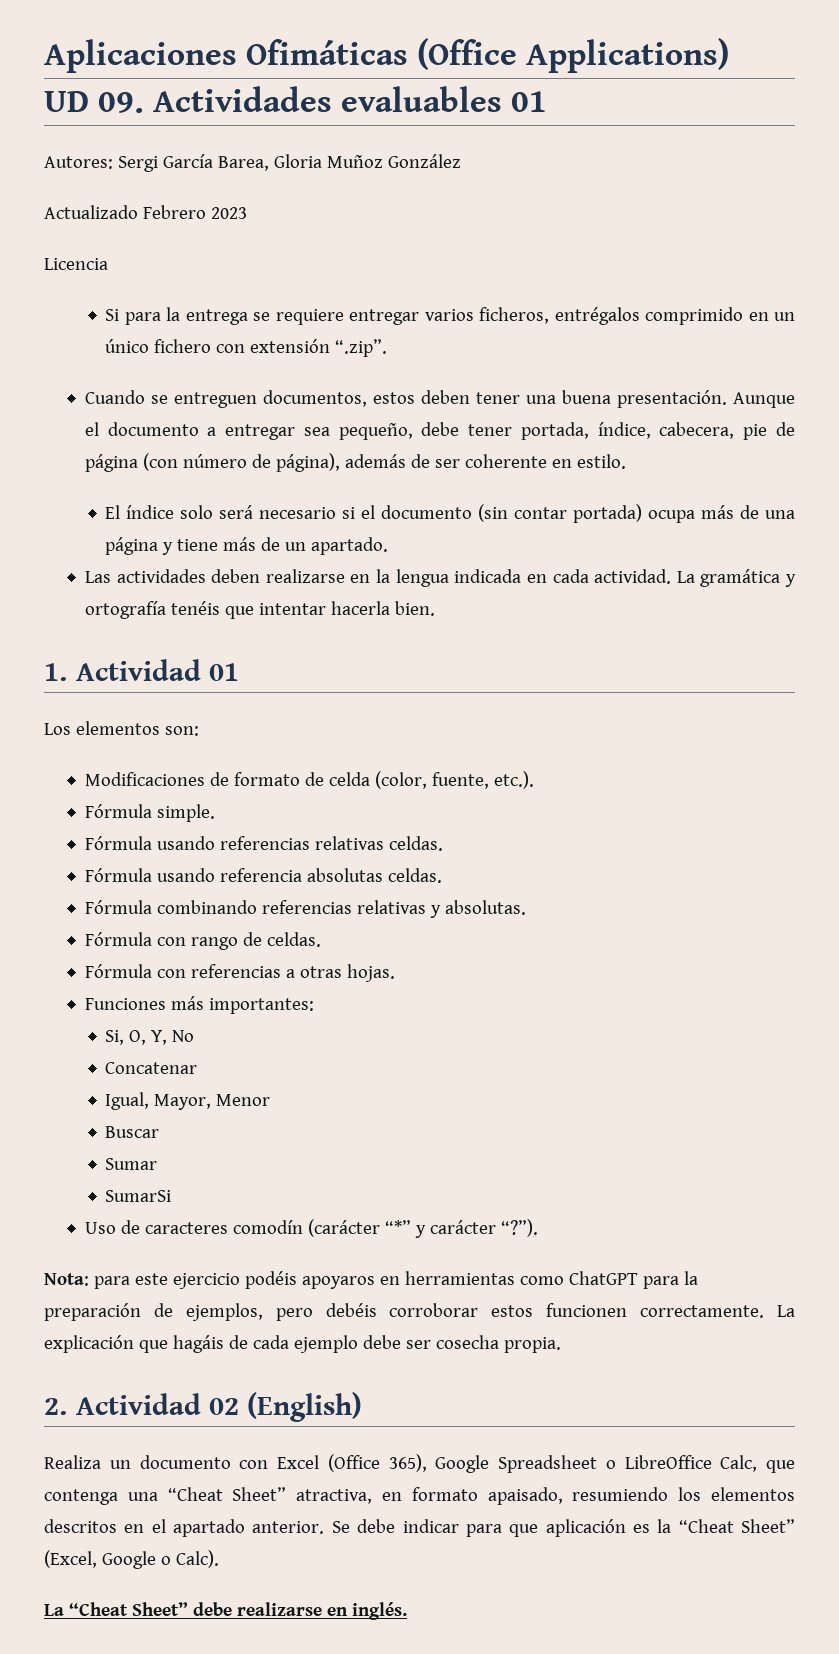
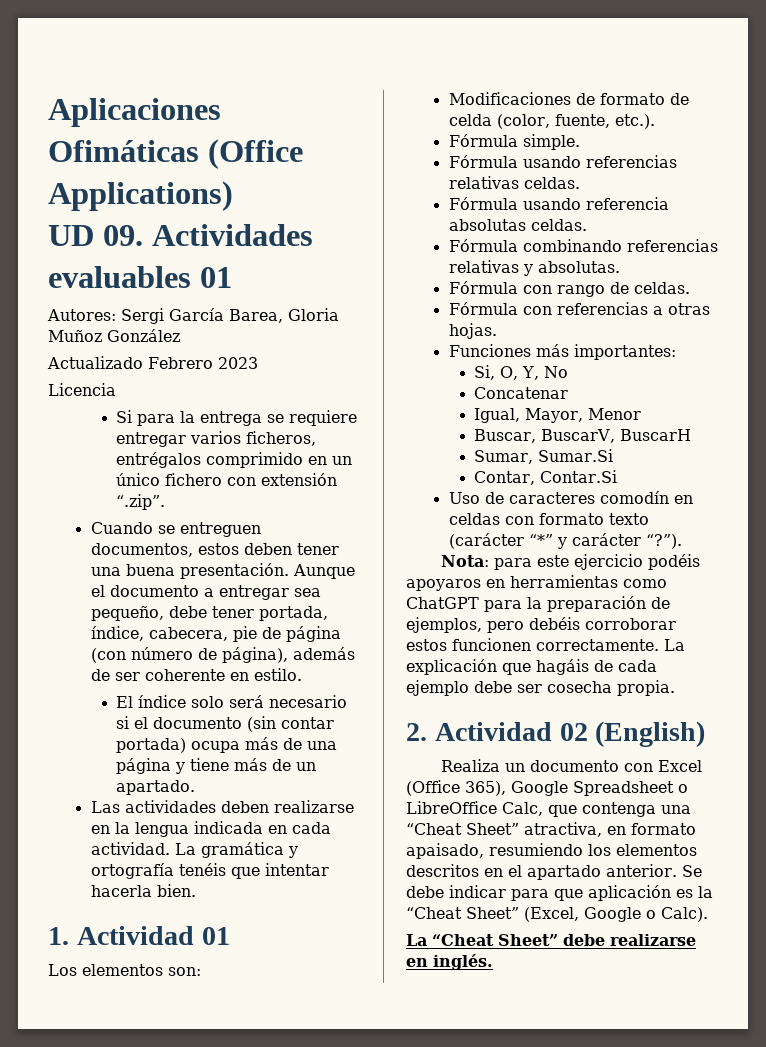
- Buscar
- Sumar
- SumarSi
+ Buscar, BuscarV, BuscarH
+ Sumar, Sumar.Si
+ Contar, Contar.Si
- Uso de caracteres comodín (carácter “*” y carácter “?”).
+ Uso de caracteres comodín en celdas con formato texto (carácter “*” y carácter “?”).

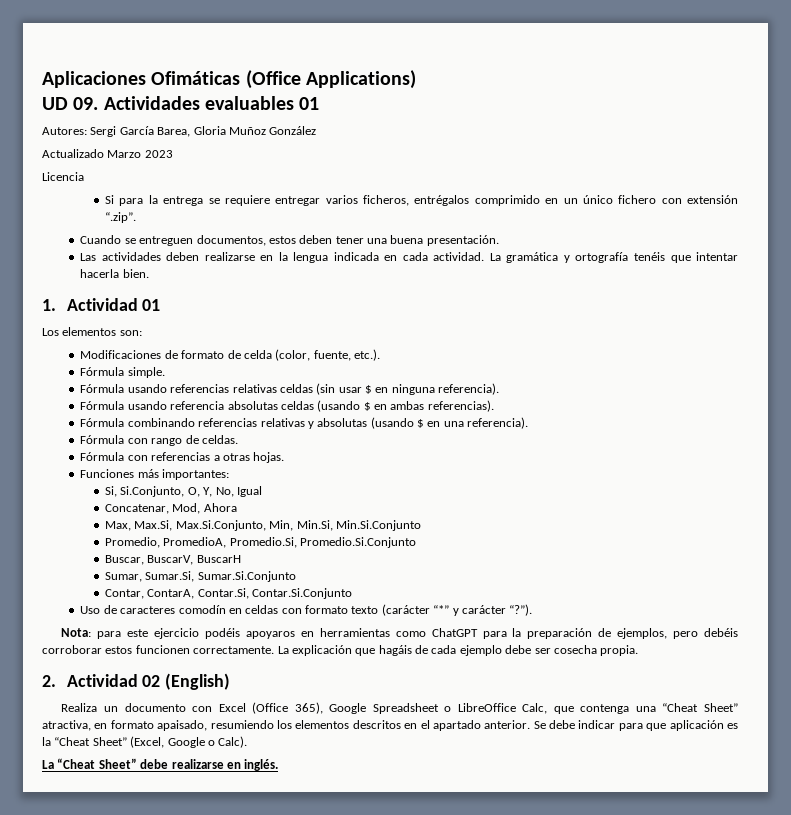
- Actualizado Febrero 2023
+ Actualizado Marzo 2023
- Aunque el documento a entregar sea pequeño, debe tener portada, índice, cabecera, pie de página (con número de página), además de ser coherente en estilo.
- El índice solo será necesario si el documento (sin contar portada) ocupa más de una página y tiene más de un apartado.
- Fórmula usando referencias relativas celdas.
- Fórmula usando referencia absolutas celdas.
+ Fórmula usando referencias relativas celdas (sin usar $ en ninguna referencia).
+ Fórmula usando referencia absolutas celdas (usando $ en ambas referencias).
- Fórmula combinando referencias relativas y absolutas.
+ Fórmula combinando referencias relativas y absolutas (usando $ en una referencia).
- Si, O, Y, No
- Concatenar
- Igual, Mayor, Menor
+ Si, Si.Conjunto, O, Y, No, Igual
+ Concatenar, Mod, Ahora
+ Max, Max.Si, Max.Si.Conjunto, Min, Min.Si, Min.Si.Conjunto
+ Promedio, PromedioA, Promedio.Si, Promedio.Si.Conjunto
- Sumar, Sumar.Si
+ Sumar, Sumar.Si, Sumar.Si.Conjunto
- Contar, Contar.Si
+ Contar, ContarA, Contar.Si, Contar.Si.Conjunto

